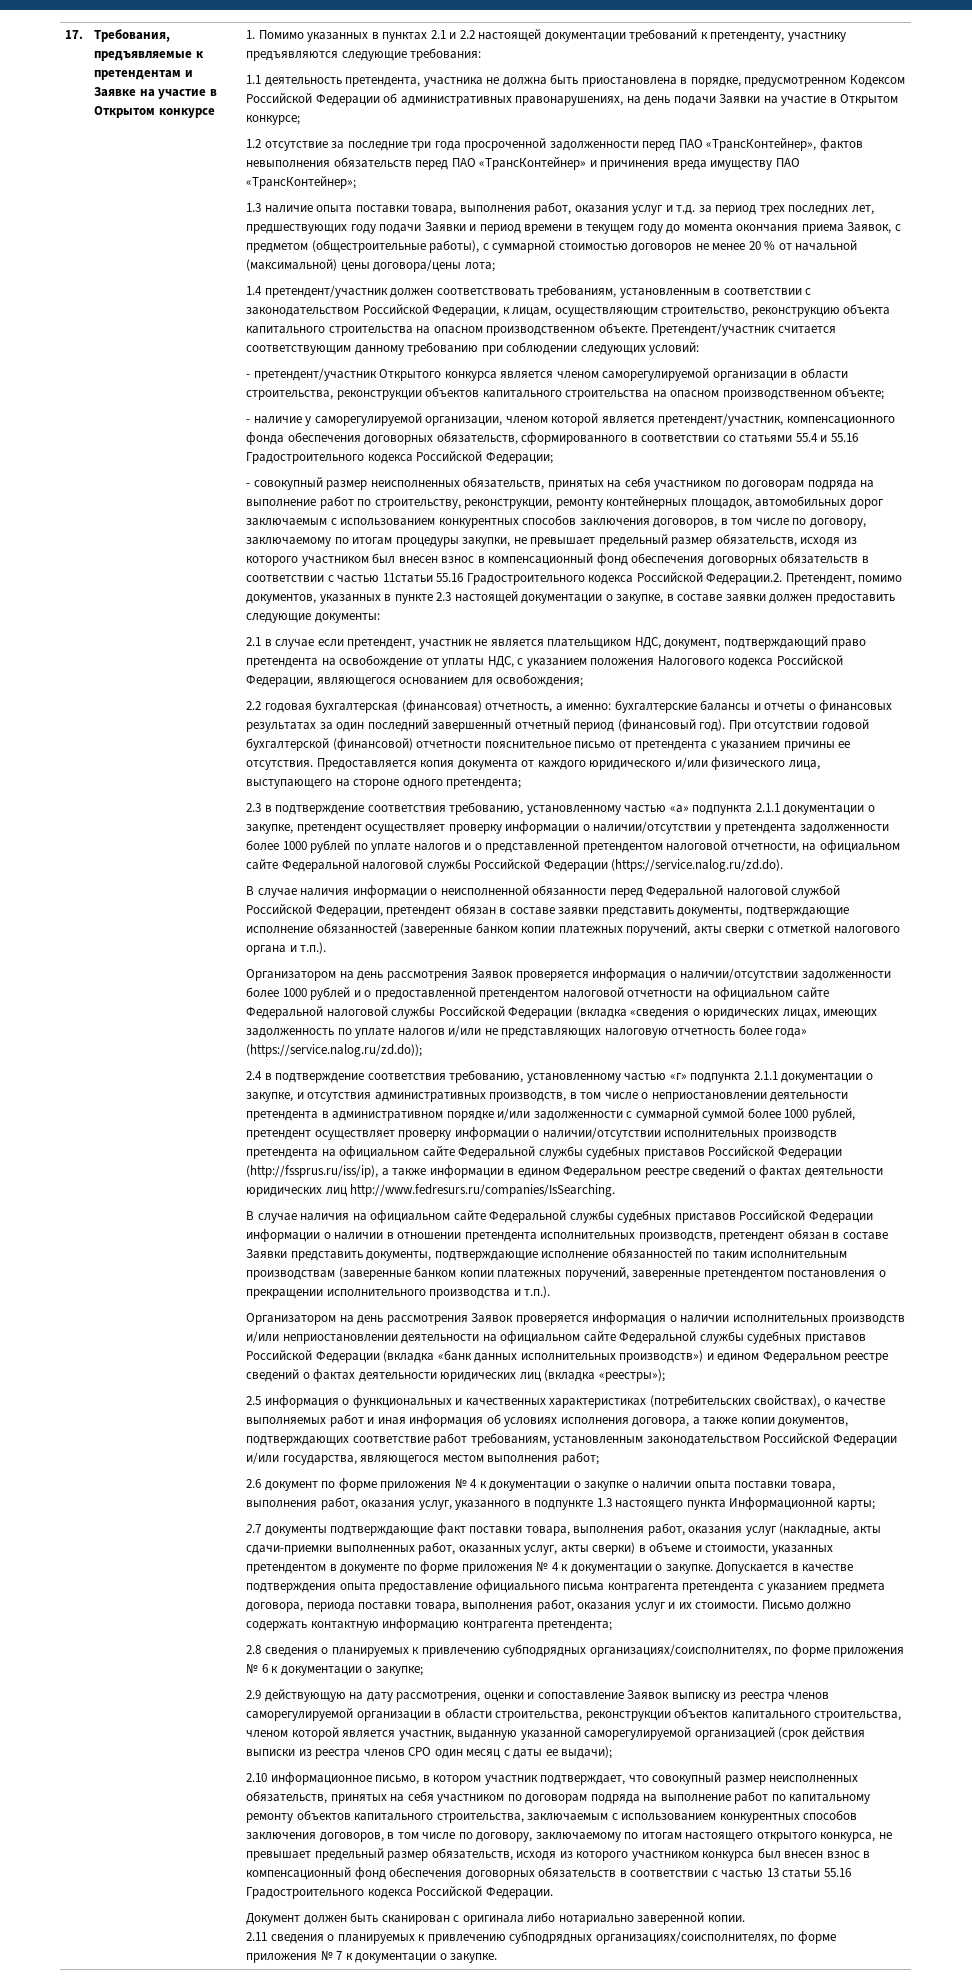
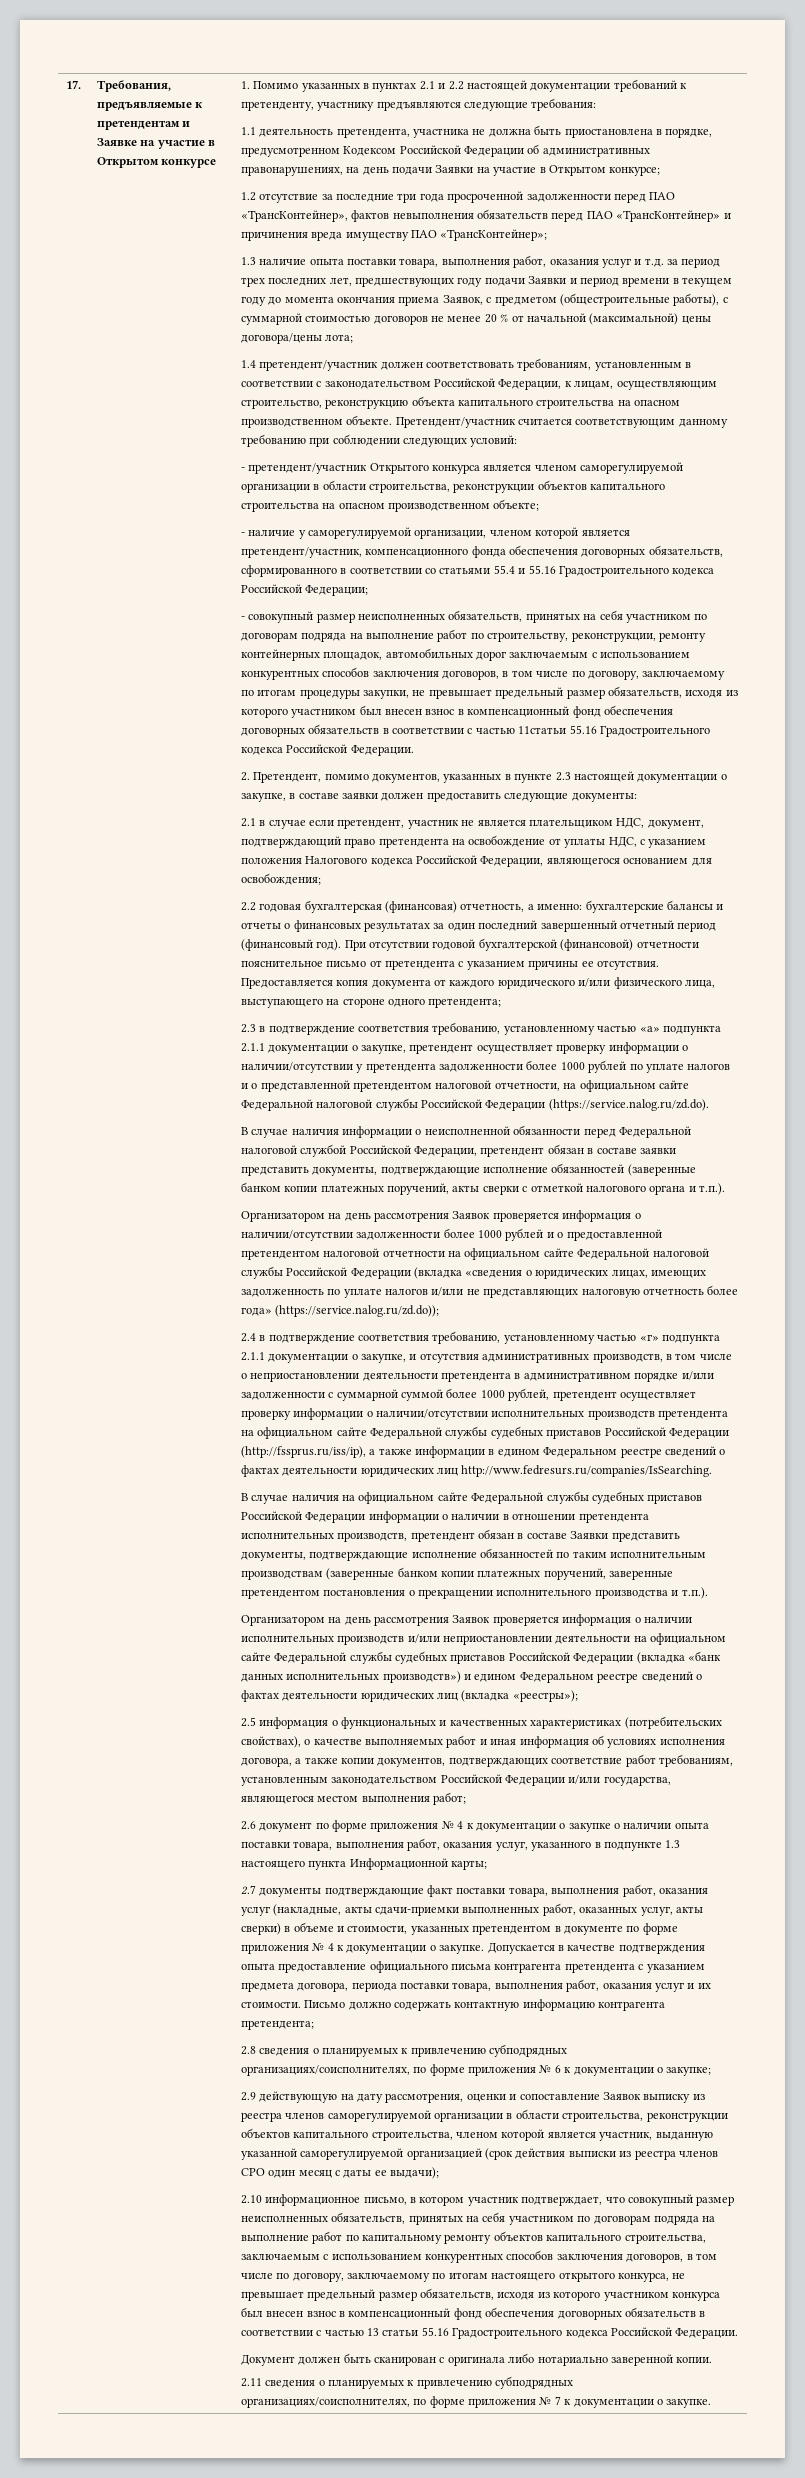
- - совокупный размер неисполненных обязательств, принятых на себя участником по договорам подряда на выполнение работ по строительству, реконструкции, ремонту контейнерных площадок, автомобильных дорог заключаемым с использованием конкурентных способов заключения договоров, в том числе по договору, заключаемому по итогам процедуры закупки, не превышает предельный размер обязательств, исходя из которого участником был внесен взнос в компенсационный фонд обеспечения договорных обязательств в соответствии с частью 11статьи 55.16 Градостроительного кодекса Российской Федерации.2. Претендент, помимо документов, указанных в пункте 2.3 настоящей документации о закупке, в составе заявки должен предоставить следующие документы:
+ - совокупный размер неисполненных обязательств, принятых на себя участником по договорам подряда на выполнение работ по строительству, реконструкции, ремонту контейнерных площадок, автомобильных дорог заключаемым с использованием конкурентных способов заключения договоров, в том числе по договору, заключаемому по итогам процедуры закупки, не превышает предельный размер обязательств, исходя из которого участником был внесен взнос в компенсационный фонд обеспечения договорных обязательств в соответствии с частью 11статьи 55.16 Градостроительного кодекса Российской Федерации.
+ 2. Претендент, помимо документов, указанных в пункте 2.3 настоящей документации о закупке, в составе заявки должен предоставить следующие документы:

